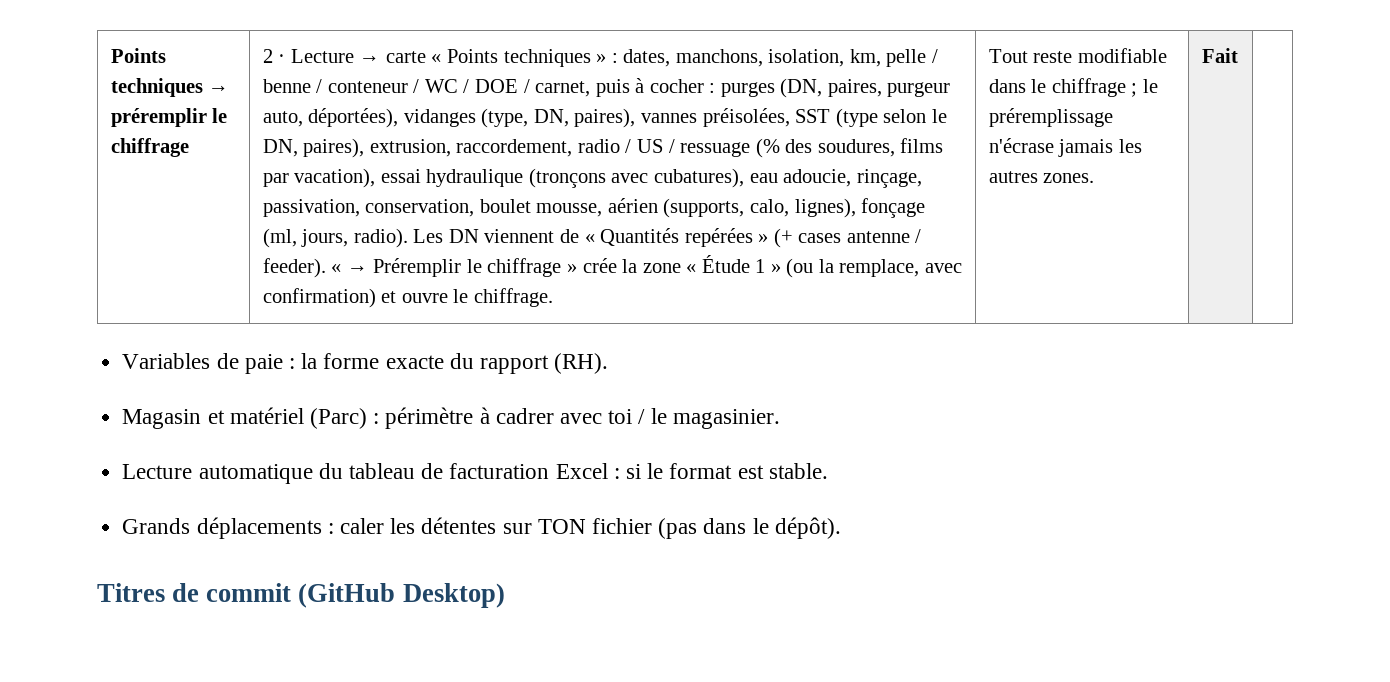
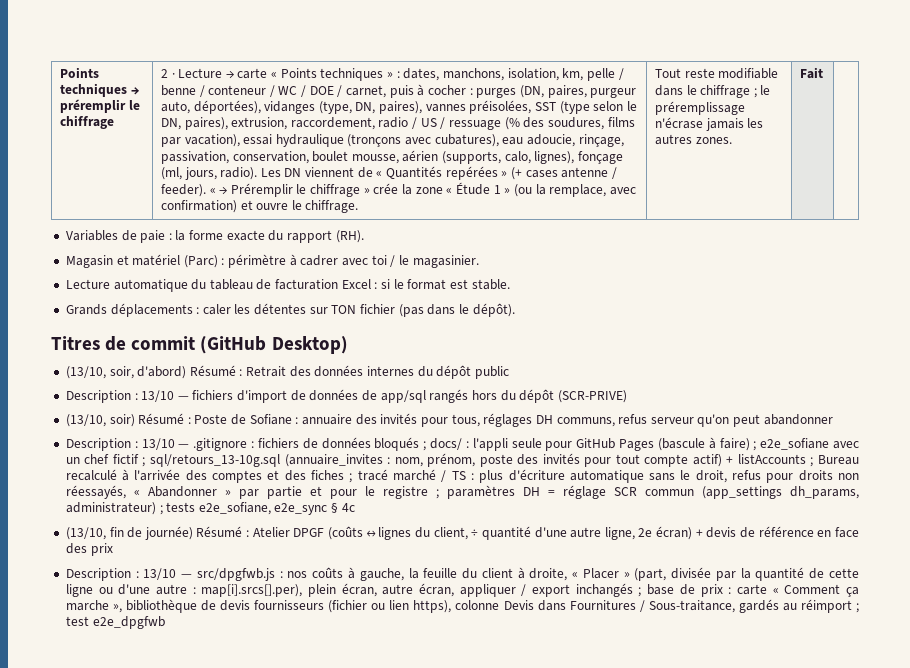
+ (13/10, soir, d'abord) Résumé : Retrait des données internes du dépôt public
+ Description : 13/10 — fichiers d'import de données de app/sql rangés hors du dépôt (SCR-PRIVE)
+ (13/10, soir) Résumé : Poste de Sofiane : annuaire des invités pour tous, réglages DH communs, refus serveur qu'on peut abandonner
+ Description : 13/10 — .gitignore : fichiers de données bloqués ; docs/ : l'appli seule pour GitHub Pages (bascule à faire) ; e2e_sofiane avec un chef fictif ; sql/retours_13-10g.sql (annuaire_invites : nom, prénom, poste des invités pour tout compte actif) + listAccounts ; Bureau recalculé à l'arrivée des comptes et des fiches ; tracé marché / TS : plus d'écriture automatique sans le droit, refus pour droits non réessayés, « Abandonner » par partie et pour le registre ; paramètres DH = réglage SCR commun (app_settings dh_params, administrateur) ; tests e2e_sofiane, e2e_sync § 4c
+ (13/10, fin de journée) Résumé : Atelier DPGF (coûts ↔ lignes du client, ÷ quantité d'une autre ligne, 2e écran) + devis de référence en face des prix
+ Description : 13/10 — src/dpgfwb.js : nos coûts à gauche, la feuille du client à droite, « Placer » (part, divisée par la quantité de cette ligne ou d'une autre : map[i].srcs[].per), plein écran, autre écran, appliquer / export inchangés ; base de prix : carte « Comment ça marche », bibliothèque de devis fournisseurs (fichier ou lien https), colonne Devis dans Fournitures / Sous-traitance, gardés au réimport ; test e2e_dpgfwb

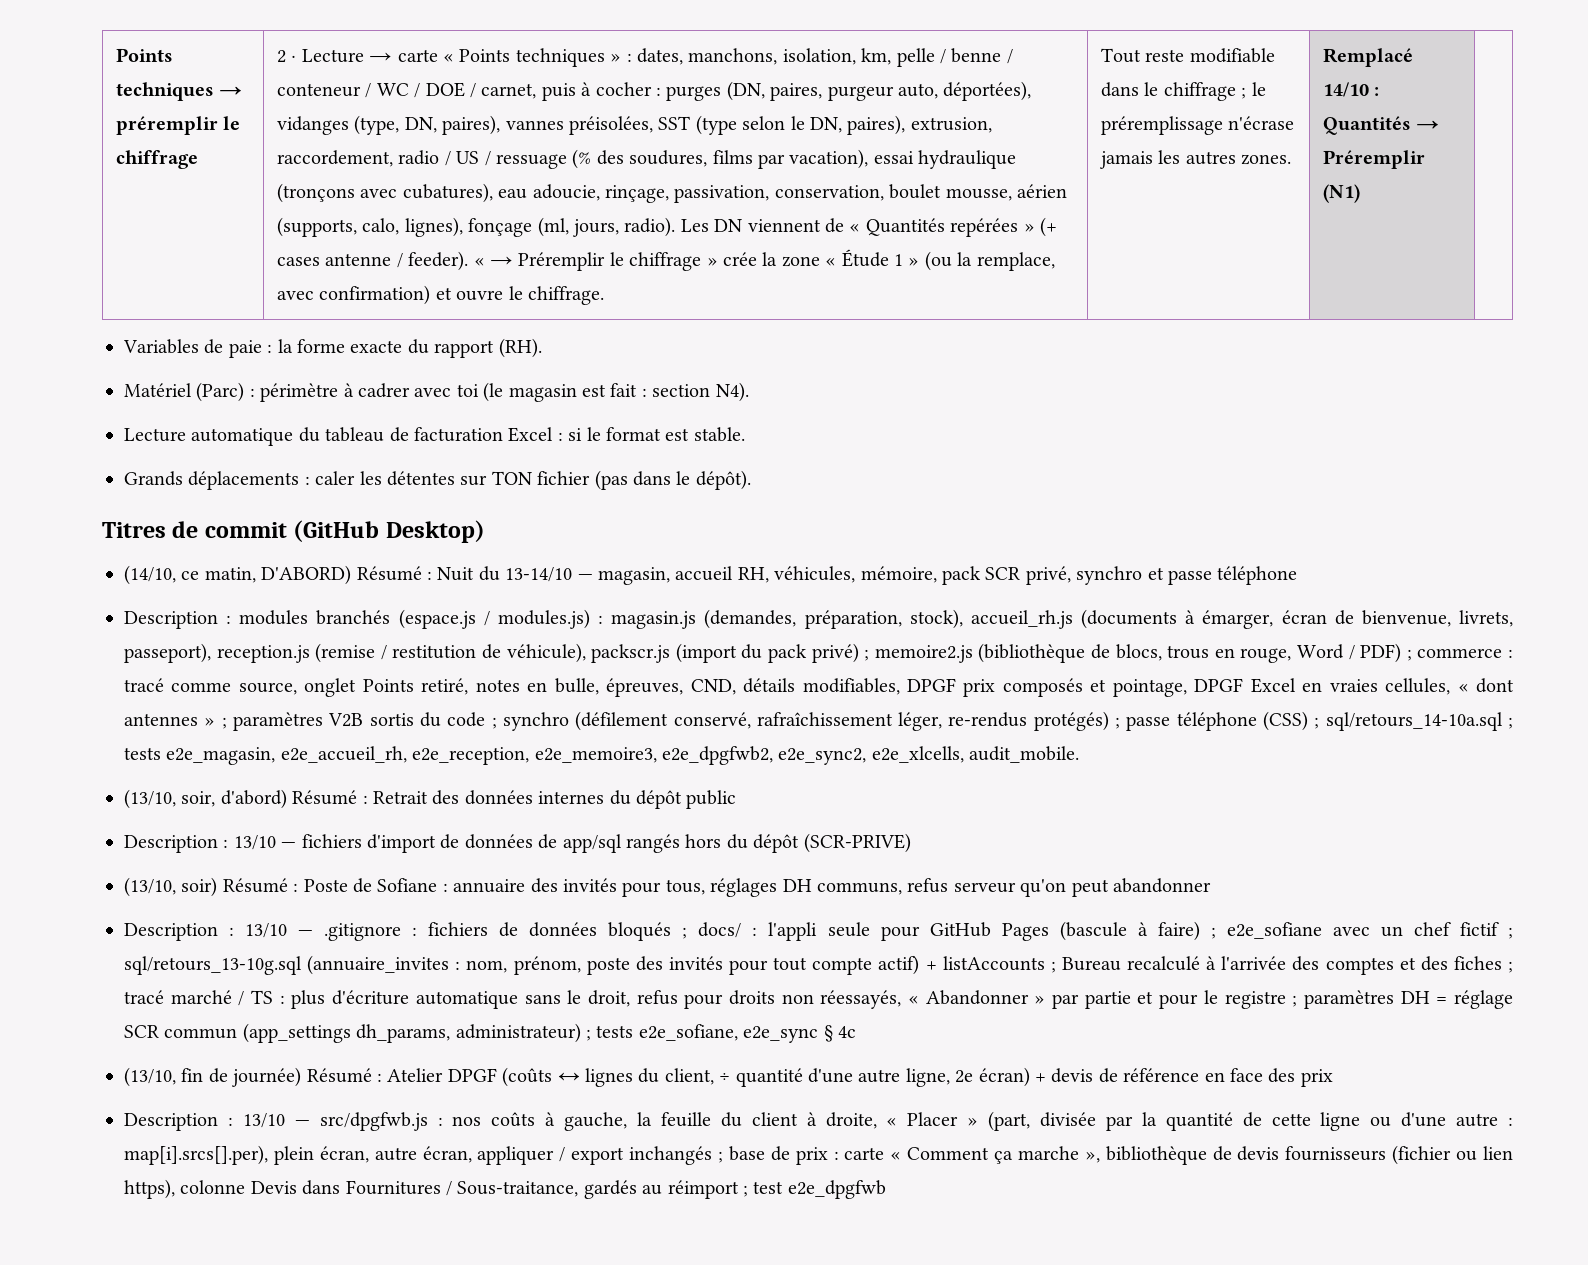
- Fait
+ Remplacé 14/10 : Quantités → Préremplir (N1)
- Magasin et matériel (Parc) : périmètre à cadrer avec toi / le magasinier.
+ Matériel (Parc) : périmètre à cadrer avec toi (le magasin est fait : section N4).
+ (14/10, ce matin, D'ABORD) Résumé : Nuit du 13-14/10 — magasin, accueil RH, véhicules, mémoire, pack SCR privé, synchro et passe téléphone
+ Description : modules branchés (espace.js / modules.js) : magasin.js (demandes, préparation, stock), accueil_rh.js (documents à émarger, écran de bienvenue, livrets, passeport), reception.js (remise / restitution de véhicule), packscr.js (import du pack privé) ; memoire2.js (bibliothèque de blocs, trous en rouge, Word / PDF) ; commerce : tracé comme source, onglet Points retiré, notes en bulle, épreuves, CND, détails modifiables, DPGF prix composés et pointage, DPGF Excel en vraies cellules, « dont antennes » ; paramètres V2B sortis du code ; synchro (défilement conservé, rafraîchissement léger, re-rendus protégés) ; passe téléphone (CSS) ; sql/retours_14-10a.sql ; tests e2e_magasin, e2e_accueil_rh, e2e_reception, e2e_memoire3, e2e_dpgfwb2, e2e_sync2, e2e_xlcells, audit_mobile.

